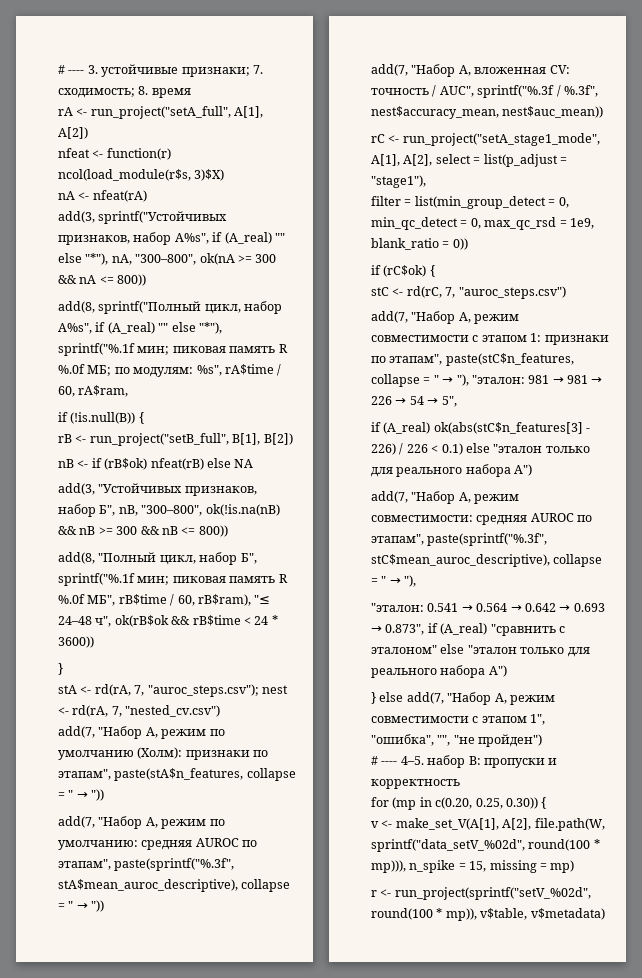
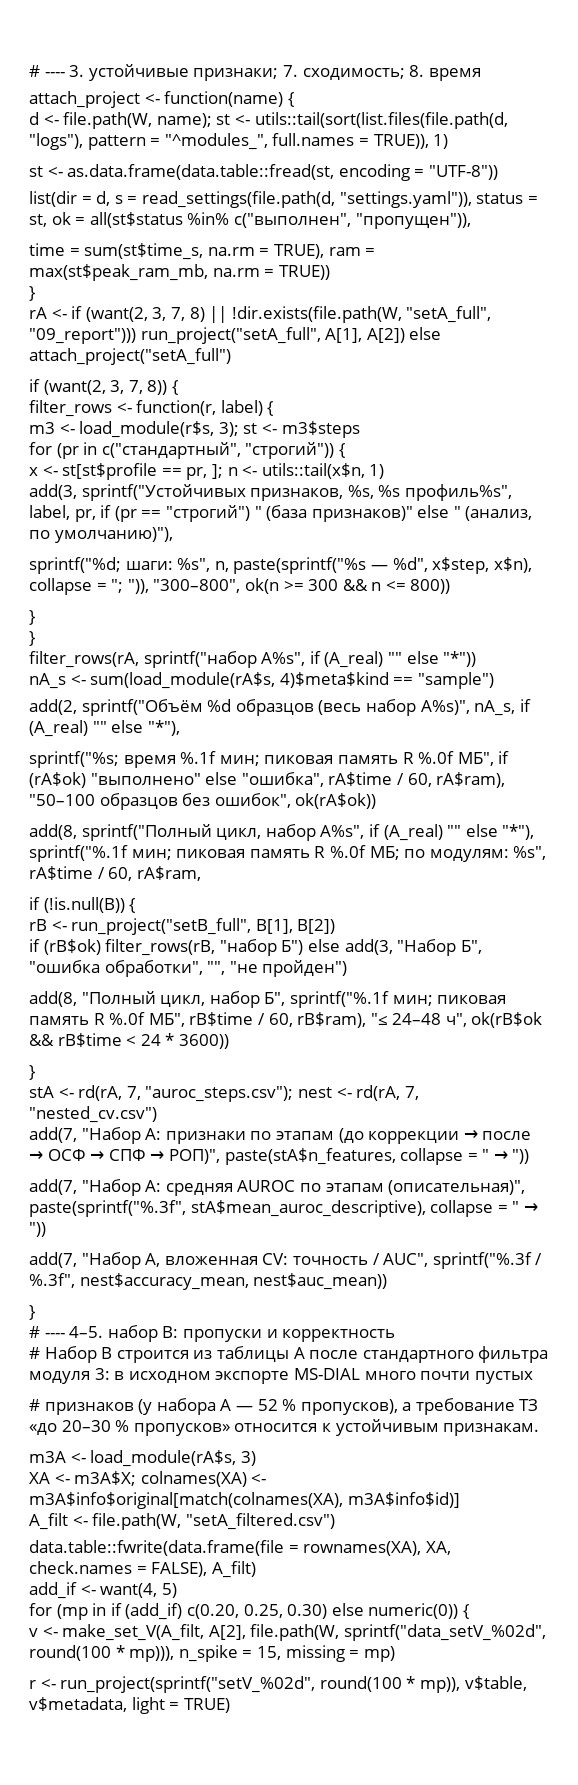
- rA <- run_project("setA_full", A[1], A[2])
- nfeat <- function(r) ncol(load_module(r$s, 3)$X)
- nA <- nfeat(rA)
- add(3, sprintf("Устойчивых признаков, набор А%s", if (A_real) "" else "*"), nA, "300–800", ok(nA >= 300 && nA <= 800))
+ attach_project <- function(name) {
+ d <- file.path(W, name); st <- utils::tail(sort(list.files(file.path(d, "logs"), pattern = "^modules_", full.names = TRUE)), 1)
+ st <- as.data.frame(data.table::fread(st, encoding = "UTF-8"))
+ list(dir = d, s = read_settings(file.path(d, "settings.yaml")), status = st, ok = all(st$status %in% c("выполнен", "пропущен")),
+ time = sum(st$time_s, na.rm = TRUE), ram = max(st$peak_ram_mb, na.rm = TRUE))
+ }
+ rA <- if (want(2, 3, 7, 8) || !dir.exists(file.path(W, "setA_full", "09_report"))) run_project("setA_full", A[1], A[2]) else attach_project("setA_full")
+ if (want(2, 3, 7, 8)) {
+ filter_rows <- function(r, label) {
+ m3 <- load_module(r$s, 3); st <- m3$steps
+ for (pr in c("стандартный", "строгий")) {
+ x <- st[st$profile == pr, ]; n <- utils::tail(x$n, 1)
+ add(3, sprintf("Устойчивых признаков, %s, %s профиль%s", label, pr, if (pr == "строгий") " (база признаков)" else " (анализ, по умолчанию)"),
+ sprintf("%d; шаги: %s", n, paste(sprintf("%s — %d", x$step, x$n), collapse = "; ")), "300–800", ok(n >= 300 && n <= 800))
+ }
+ }
+ filter_rows(rA, sprintf("набор А%s", if (A_real) "" else "*"))
+ nA_s <- sum(load_module(rA$s, 4)$meta$kind == "sample")
+ add(2, sprintf("Объём %d образцов (весь набор А%s)", nA_s, if (A_real) "" else "*"),
+ sprintf("%s; время %.1f мин; пиковая память R %.0f МБ", if (rA$ok) "выполнено" else "ошибка", rA$time / 60, rA$ram), "50–100 образцов без ошибок", ok(rA$ok))
- nB <- if (rB$ok) nfeat(rB) else NA
- add(3, "Устойчивых признаков, набор Б", nB, "300–800", ok(!is.na(nB) && nB >= 300 && nB <= 800))
+ if (rB$ok) filter_rows(rB, "набор Б") else add(3, "Набор Б", "ошибка обработки", "", "не пройден")
- add(7, "Набор А, режим по умолчанию (Холм): признаки по этапам", paste(stA$n_features, collapse = " → "))
+ add(7, "Набор А: признаки по этапам (до коррекции → после → ОСФ → СПФ → РОП)", paste(stA$n_features, collapse = " → "))
- add(7, "Набор А, режим по умолчанию: средняя AUROC по этапам", paste(sprintf("%.3f", stA$mean_auroc_descriptive), collapse = " → "))
+ add(7, "Набор А: средняя AUROC по этапам (описательная)", paste(sprintf("%.3f", stA$mean_auroc_descriptive), collapse = " → "))
  add(7, "Набор А, вложенная CV: точность / AUC", sprintf("%.3f / %.3f", nest$accuracy_mean, nest$auc_mean))
- rC <- run_project("setA_stage1_mode", A[1], A[2], select = list(p_adjust = "stage1"),
- filter = list(min_group_detect = 0, min_qc_detect = 0, max_qc_rsd = 1e9, blank_ratio = 0))
- if (rC$ok) {
- stC <- rd(rC, 7, "auroc_steps.csv")
- add(7, "Набор А, режим совместимости с этапом 1: признаки по этапам", paste(stC$n_features, collapse = " → "), "эталон: 981 → 981 → 226 → 54 → 5",
- if (A_real) ok(abs(stC$n_features[3] - 226) / 226 < 0.1) else "эталон только для реального набора А")
- add(7, "Набор А, режим совместимости: средняя AUROC по этапам", paste(sprintf("%.3f", stC$mean_auroc_descriptive), collapse = " → "),
- "эталон: 0.541 → 0.564 → 0.642 → 0.693 → 0.873", if (A_real) "сравнить с эталоном" else "эталон только для реального набора А")
- } else add(7, "Набор А, режим совместимости с этапом 1", "ошибка", "", "не пройден")
+ }
- for (mp in c(0.20, 0.25, 0.30)) {
+ # Набор В строится из таблицы А после стандартного фильтра модуля 3: в исходном экспорте MS-DIAL много почти пустых
+ # признаков (у набора А — 52 % пропусков), а требование ТЗ «до 20–30 % пропусков» относится к устойчивым признакам.
+ m3A <- load_module(rA$s, 3)
+ XA <- m3A$X; colnames(XA) <- m3A$info$original[match(colnames(XA), m3A$info$id)]
+ A_filt <- file.path(W, "setA_filtered.csv")
+ data.table::fwrite(data.frame(file = rownames(XA), XA, check.names = FALSE), A_filt)
+ add_if <- want(4, 5)
+ for (mp in if (add_if) c(0.20, 0.25, 0.30) else numeric(0)) {
- v <- make_set_V(A[1], A[2], file.path(W, sprintf("data_setV_%02d", round(100 * mp))), n_spike = 15, missing = mp)
+ v <- make_set_V(A_filt, A[2], file.path(W, sprintf("data_setV_%02d", round(100 * mp))), n_spike = 15, missing = mp)
- r <- run_project(sprintf("setV_%02d", round(100 * mp)), v$table, v$metadata)
+ r <- run_project(sprintf("setV_%02d", round(100 * mp)), v$table, v$metadata, light = TRUE)

